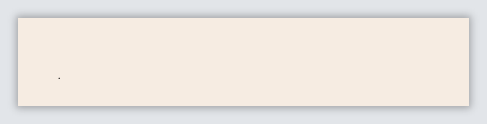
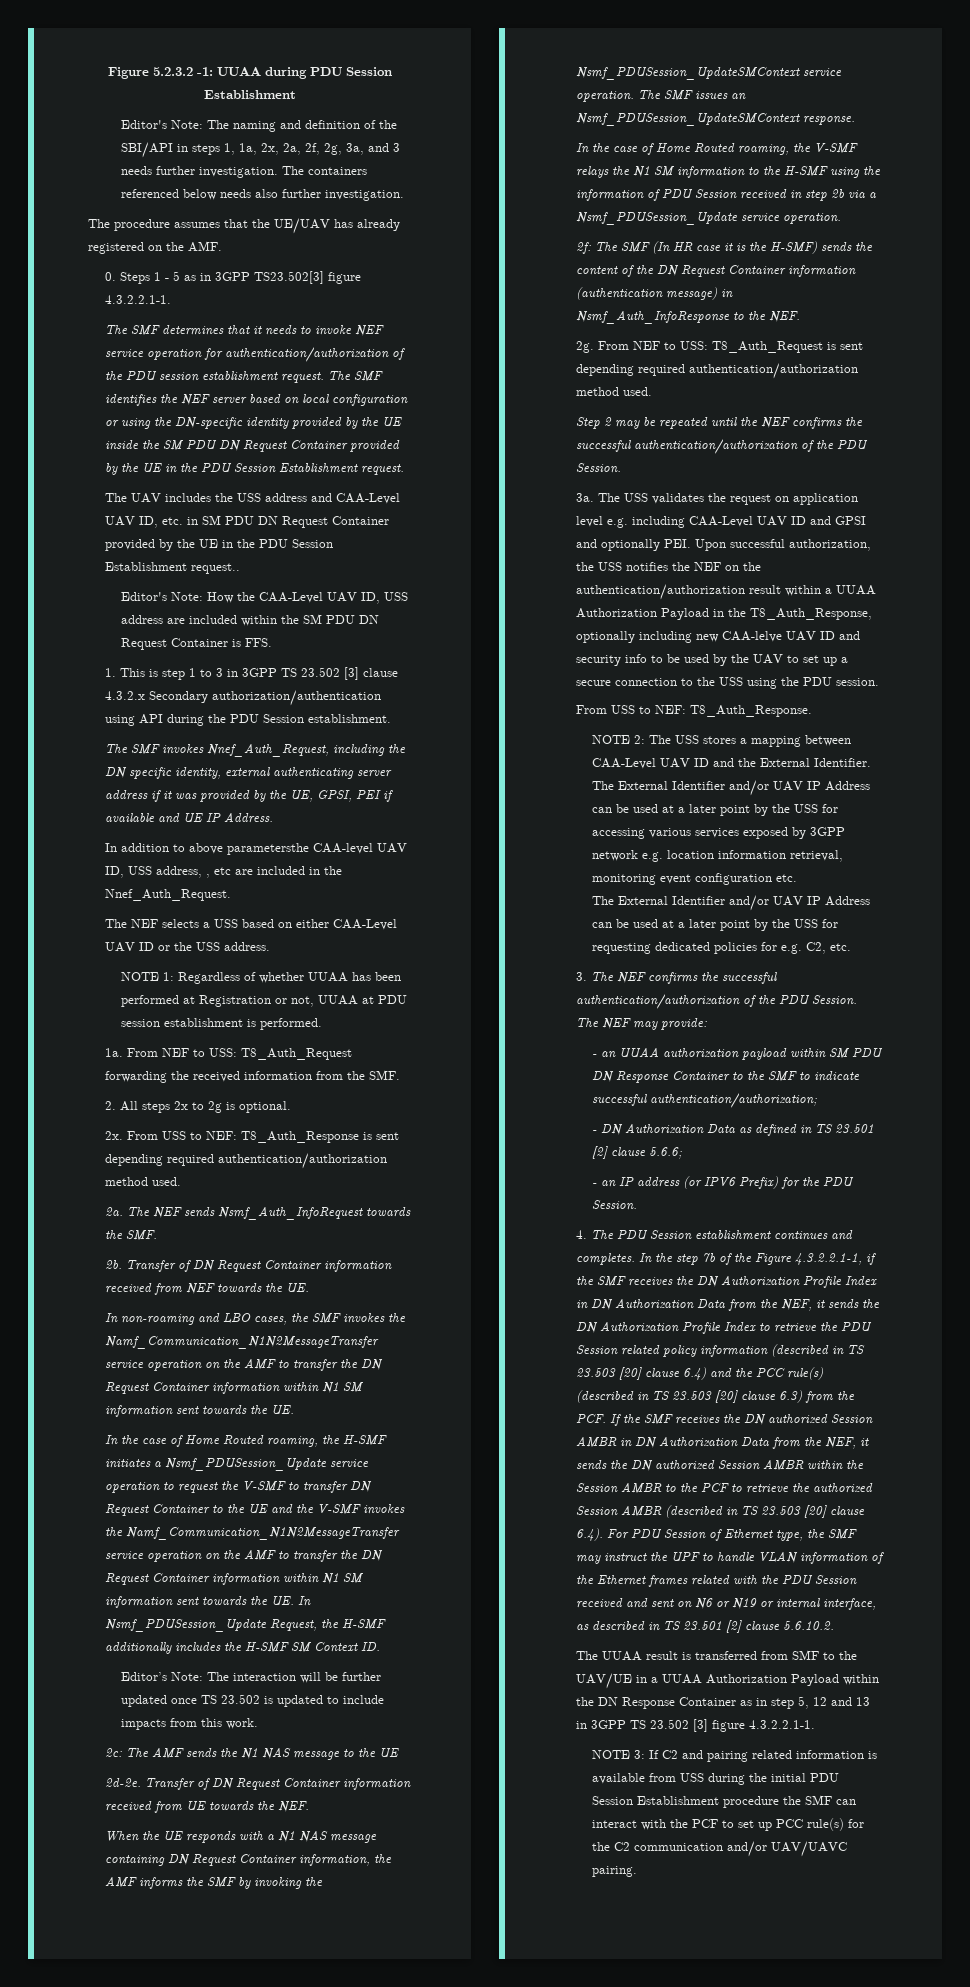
- .
+ Figure 5.2.3.2 -1: UUAA during PDU Session Establishment
+ Editor's Note: The naming and definition of the SBI/API in steps 1, 1a, 2x, 2a, 2f, 2g, 3a, and 3 needs further investigation. The containers referenced below needs also further investigation.
+ The procedure assumes that the UE/UAV has already registered on the AMF.
+ 0. Steps 1 - 5 as in 3GPP TS23.502[3] figure 4.3.2.2.1-1.
+ The SMF determines that it needs to invoke NEF service operation for authentication/authorization of the PDU session establishment request. The SMF identifies the NEF server based on local configuration or using the DN-specific identity provided by the UE inside the SM PDU DN Request Container provided by the UE in the PDU Session Establishment request.
+ The UAV includes the USS address and CAA-Level UAV ID, etc. in SM PDU DN Request Container provided by the UE in the PDU Session Establishment request..
+ Editor's Note: How the CAA-Level UAV ID, USS address are included within the SM PDU DN Request Container is FFS.
+ 1. This is step 1 to 3 in 3GPP TS 23.502 [3] clause 4.3.2.x Secondary authorization/authentication using API during the PDU Session establishment.
+ The SMF invokes Nnef_Auth_Request, including the DN specific identity, external authenticating server address if it was provided by the UE, GPSI, PEI if available and UE IP Address.
+ In addition to above parametersthe CAA-level UAV ID, USS address, , etc are included in the Nnef_Auth_Request.
+ The NEF selects a USS based on either CAA-Level UAV ID or the USS address.
+ NOTE 1: Regardless of whether UUAA has been performed at Registration or not, UUAA at PDU session establishment is performed.
+ 1a. From NEF to USS: T8_Auth_Request forwarding the received information from the SMF.
+ 2. All steps 2x to 2g is optional.
+ 2x. From USS to NEF: T8_Auth_Response is sent depending required authentication/authorization method used.
+ 2a. The NEF sends Nsmf_Auth_InfoRequest towards the SMF.
+ 2b. Transfer of DN Request Container information received from NEF towards the UE.
+ In non-roaming and LBO cases, the SMF invokes the Namf_Communication_N1N2MessageTransfer service operation on the AMF to transfer the DN Request Container information within N1 SM information sent towards the UE.
+ In the case of Home Routed roaming, the H-SMF initiates a Nsmf_PDUSession_Update service operation to request the V-SMF to transfer DN Request Container to the UE and the V-SMF invokes the Namf_Communication_N1N2MessageTransfer service operation on the AMF to transfer the DN Request Container information within N1 SM information sent towards the UE. In Nsmf_PDUSession_Update Request, the H-SMF additionally includes the H-SMF SM Context ID.
+ Editor’s Note: The interaction will be further updated once TS 23.502 is updated to include impacts from this work.
+ 2c: The AMF sends the N1 NAS message to the UE
+ 2d-2e. Transfer of DN Request Container information received from UE towards the NEF.
+ When the UE responds with a N1 NAS message containing DN Request Container information, the AMF informs the SMF by invoking the Nsmf_PDUSession_UpdateSMContext service operation. The SMF issues an Nsmf_PDUSession_UpdateSMContext response.
+ In the case of Home Routed roaming, the V-SMF relays the N1 SM information to the H-SMF using the information of PDU Session received in step 2b via a Nsmf_PDUSession_Update service operation.
+ 2f: The SMF (In HR case it is the H-SMF) sends the content of the DN Request Container information (authentication message) in Nsmf_Auth_InfoResponse to the NEF.
+ 2g. From NEF to USS: T8_Auth_Request is sent depending required authentication/authorization method used.
+ Step 2 may be repeated until the NEF confirms the successful authentication/authorization of the PDU Session.
+ 3a. The USS validates the request on application level e.g. including CAA-Level UAV ID and GPSI and optionally PEI. Upon successful authorization, the USS notifies the NEF on the authentication/authorization result within a UUAA Authorization Payload in the T8_Auth_Response, optionally including new CAA-lelve UAV ID and security info to be used by the UAV to set up a secure connection to the USS using the PDU session.
+ From USS to NEF: T8_Auth_Response.
+ NOTE 2: The USS stores a mapping between CAA-Level UAV ID and the External Identifier. The External Identifier and/or UAV IP Address can be used at a later point by the USS for accessing various services exposed by 3GPP network e.g. location information retrieval, monitoring event configuration etc.
+ The External Identifier and/or UAV IP Address can be used at a later point by the USS for requesting dedicated policies for e.g. C2, etc.
+ 3. The NEF confirms the successful authentication/authorization of the PDU Session. The NEF may provide:
+ - an UUAA authorization payload within SM PDU DN Response Container to the SMF to indicate successful authentication/authorization;
+ - DN Authorization Data as defined in TS 23.501 [2] clause 5.6.6;
+ - an IP address (or IPV6 Prefix) for the PDU Session.
+ 4. The PDU Session establishment continues and completes. In the step 7b of the Figure 4.3.2.2.1-1, if the SMF receives the DN Authorization Profile Index in DN Authorization Data from the NEF, it sends the DN Authorization Profile Index to retrieve the PDU Session related policy information (described in TS 23.503 [20] clause 6.4) and the PCC rule(s) (described in TS 23.503 [20] clause 6.3) from the PCF. If the SMF receives the DN authorized Session AMBR in DN Authorization Data from the NEF, it sends the DN authorized Session AMBR within the Session AMBR to the PCF to retrieve the authorized Session AMBR (described in TS 23.503 [20] clause 6.4). For PDU Session of Ethernet type, the SMF may instruct the UPF to handle VLAN information of the Ethernet frames related with the PDU Session received and sent on N6 or N19 or internal interface, as described in TS 23.501 [2] clause 5.6.10.2.
+ The UUAA result is transferred from SMF to the UAV/UE in a UUAA Authorization Payload within the DN Response Container as in step 5, 12 and 13 in 3GPP TS 23.502 [3] figure 4.3.2.2.1-1.
+ NOTE 3: If C2 and pairing related information is available from USS during the initial PDU Session Establishment procedure the SMF can interact with the PCF to set up PCC rule(s) for the C2 communication and/or UAV/UAVC pairing.

